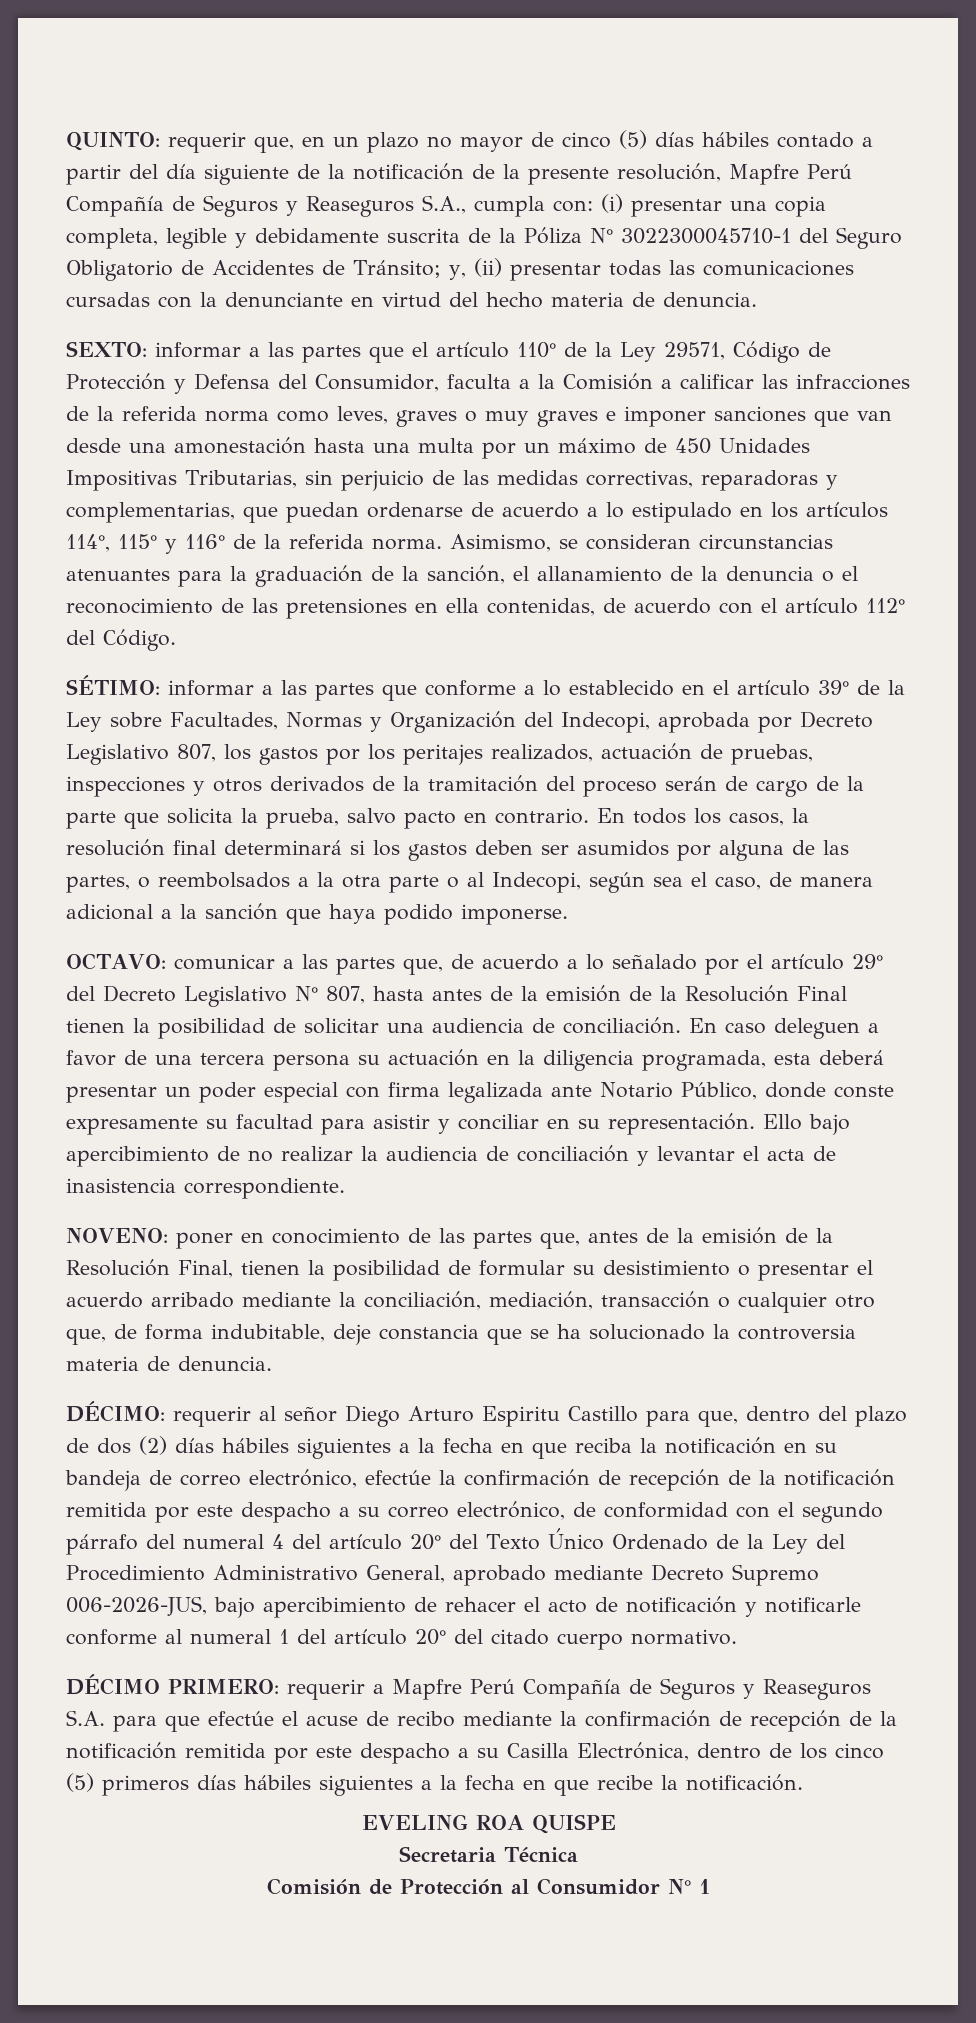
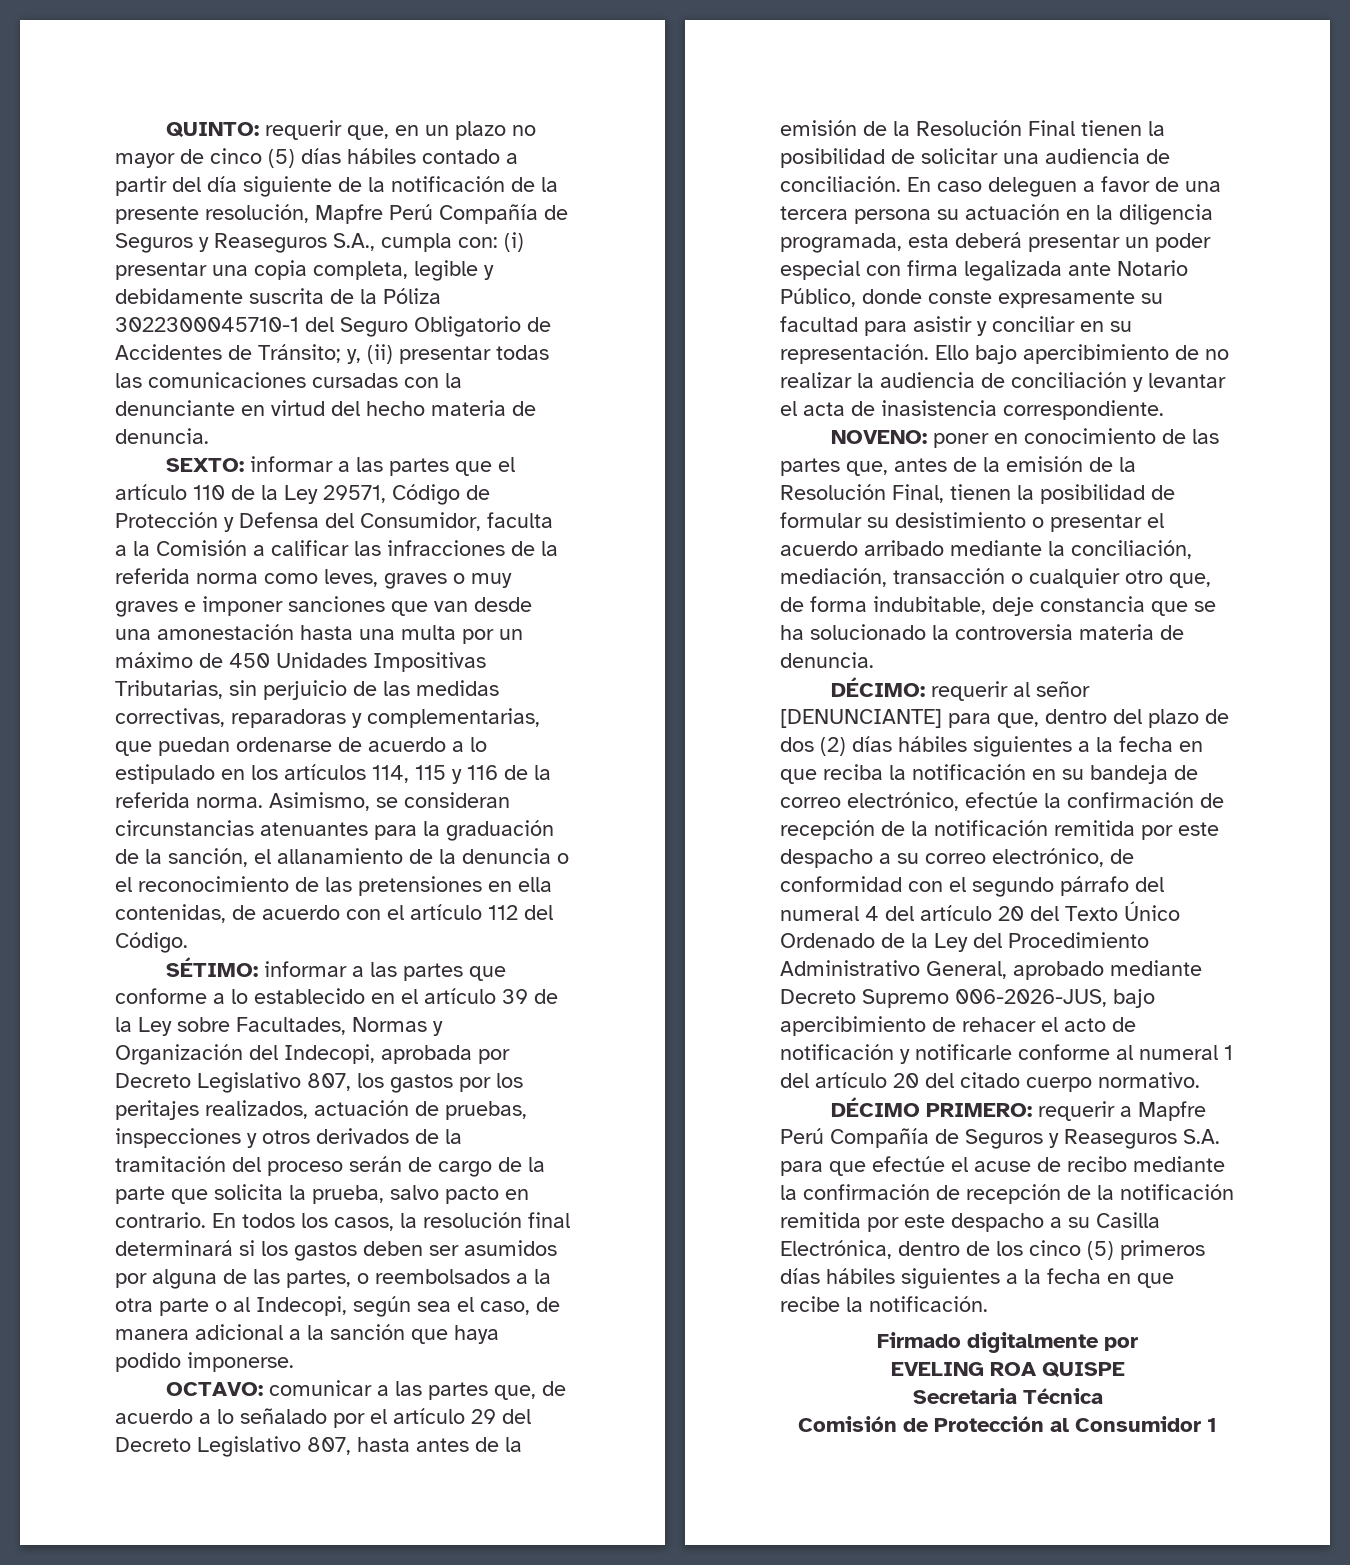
- (i) presentar una copia completa, legible y debidamente suscrita de la Póliza N° 3022300045710-1 del Seguro Obligatorio de Accidentes de Tránsito;
+ (i) presentar una copia completa, legible y debidamente suscrita de la Póliza 3022300045710-1 del Seguro Obligatorio de Accidentes de Tránsito;
- informar a las partes que el artículo 110° de la Ley 29571, Código de Protección y Defensa del Consumidor, faculta a la Comisión a calificar las infracciones de la referida norma como leves, graves o muy graves e imponer sanciones que van desde una amonestación hasta una multa por un máximo de 450 Unidades Impositivas Tributarias, sin perjuicio de las medidas correctivas, reparadoras y complementarias, que puedan ordenarse de acuerdo a lo estipulado en los artículos 114°, 115° y 116° de la referida norma.
+ informar a las partes que el artículo 110 de la Ley 29571, Código de Protección y Defensa del Consumidor, faculta a la Comisión a calificar las infracciones de la referida norma como leves, graves o muy graves e imponer sanciones que van desde una amonestación hasta una multa por un máximo de 450 Unidades Impositivas Tributarias, sin perjuicio de las medidas correctivas, reparadoras y complementarias, que puedan ordenarse de acuerdo a lo estipulado en los artículos 114, 115 y 116 de la referida norma.
- Asimismo, se consideran circunstancias atenuantes para la graduación de la sanción, el allanamiento de la denuncia o el reconocimiento de las pretensiones en ella contenidas, de acuerdo con el artículo 112° del Código.
+ Asimismo, se consideran circunstancias atenuantes para la graduación de la sanción, el allanamiento de la denuncia o el reconocimiento de las pretensiones en ella contenidas, de acuerdo con el artículo 112 del Código.
- SÉTIMO: informar a las partes que conforme a lo establecido en el artículo 39° de la Ley sobre Facultades, Normas y Organización del Indecopi, aprobada por Decreto Legislativo 807, los gastos por los peritajes realizados, actuación de pruebas, inspecciones y otros derivados de la tramitación del proceso serán de cargo de la parte que solicita la prueba, salvo pacto en contrario.
+ SÉTIMO: informar a las partes que conforme a lo establecido en el artículo 39 de la Ley sobre Facultades, Normas y Organización del Indecopi, aprobada por Decreto Legislativo 807, los gastos por los peritajes realizados, actuación de pruebas, inspecciones y otros derivados de la tramitación del proceso serán de cargo de la parte que solicita la prueba, salvo pacto en contrario.
- OCTAVO: comunicar a las partes que, de acuerdo a lo señalado por el artículo 29° del Decreto Legislativo N° 807, hasta antes de la emisión de la Resolución Final tienen la posibilidad de solicitar una audiencia de conciliación.
+ OCTAVO: comunicar a las partes que, de acuerdo a lo señalado por el artículo 29 del Decreto Legislativo 807, hasta antes de la emisión de la Resolución Final tienen la posibilidad de solicitar una audiencia de conciliación.
- requerir al señor Diego Arturo Espiritu Castillo para que, dentro del plazo de dos (2) días hábiles siguientes a la fecha en que reciba la notificación en su bandeja de correo electrónico, efectúe la confirmación de recepción de la notificación remitida por este despacho a su correo electrónico, de conformidad con el segundo párrafo del numeral 4 del artículo 20° del Texto Único Ordenado de la Ley del Procedimiento Administrativo General, aprobado mediante Decreto Supremo 006-2026-JUS, bajo apercibimiento de rehacer el acto de notificación y notificarle conforme al numeral 1 del artículo 20° del citado cuerpo normativo.
+ requerir al señor [DENUNCIANTE] para que, dentro del plazo de dos (2) días hábiles siguientes a la fecha en que reciba la notificación en su bandeja de correo electrónico, efectúe la confirmación de recepción de la notificación remitida por este despacho a su correo electrónico, de conformidad con el segundo párrafo del numeral 4 del artículo 20 del Texto Único Ordenado de la Ley del Procedimiento Administrativo General, aprobado mediante Decreto Supremo 006-2026-JUS, bajo apercibimiento de rehacer el acto de notificación y notificarle conforme al numeral 1 del artículo 20 del citado cuerpo normativo.
+ Firmado digitalmente por
- Comisión de Protección al Consumidor N° 1
+ Comisión de Protección al Consumidor 1

